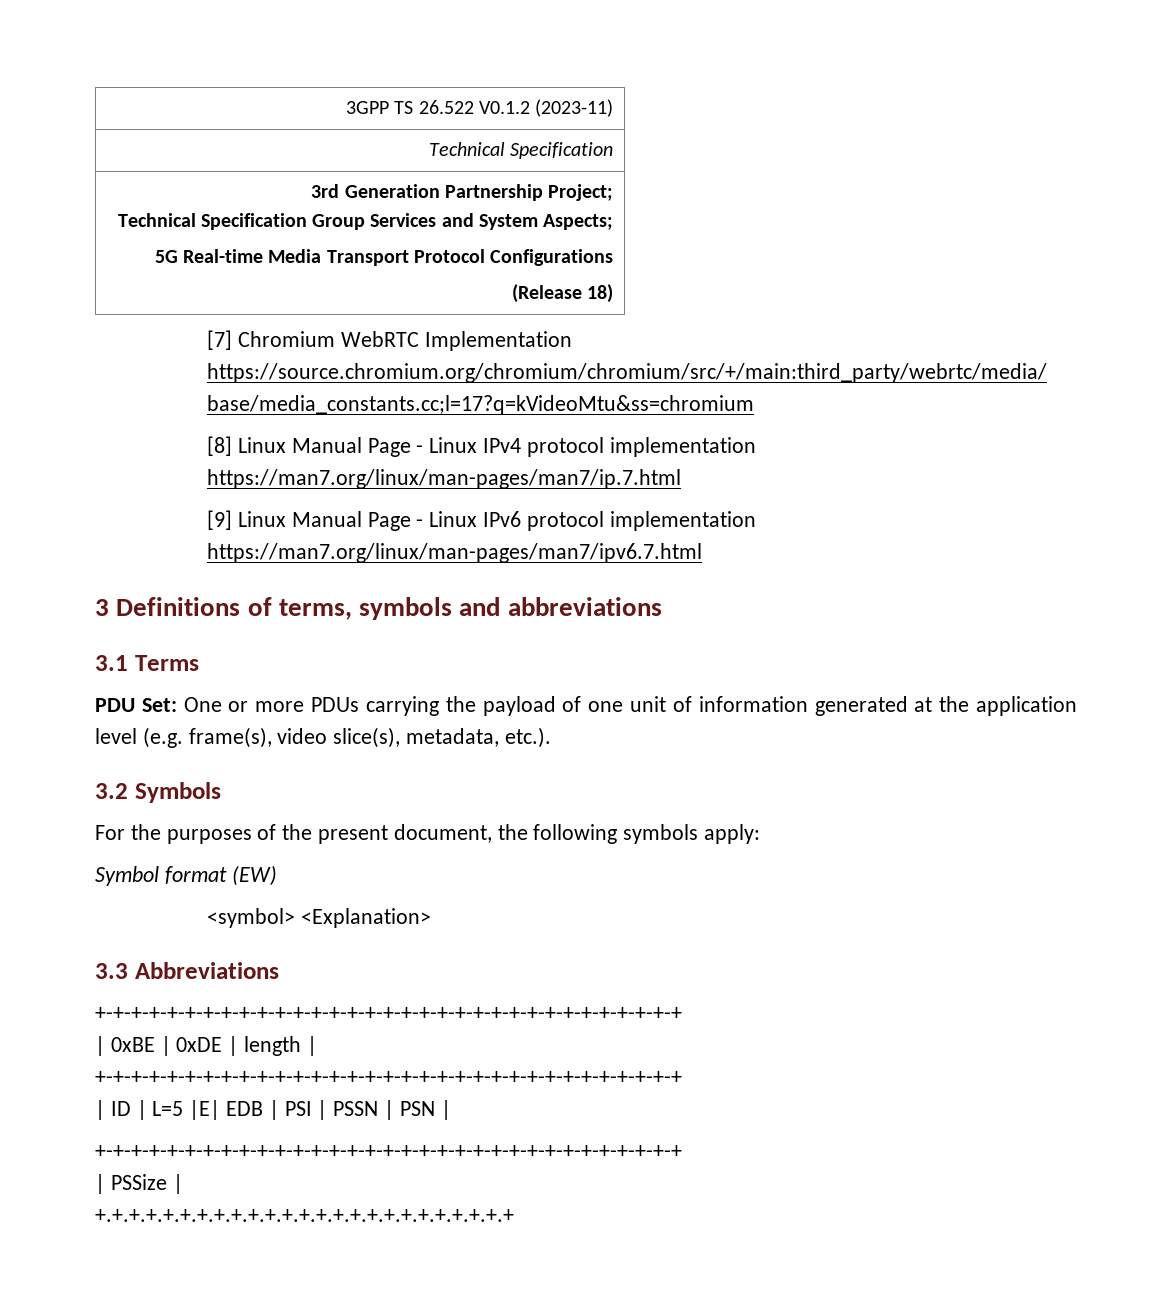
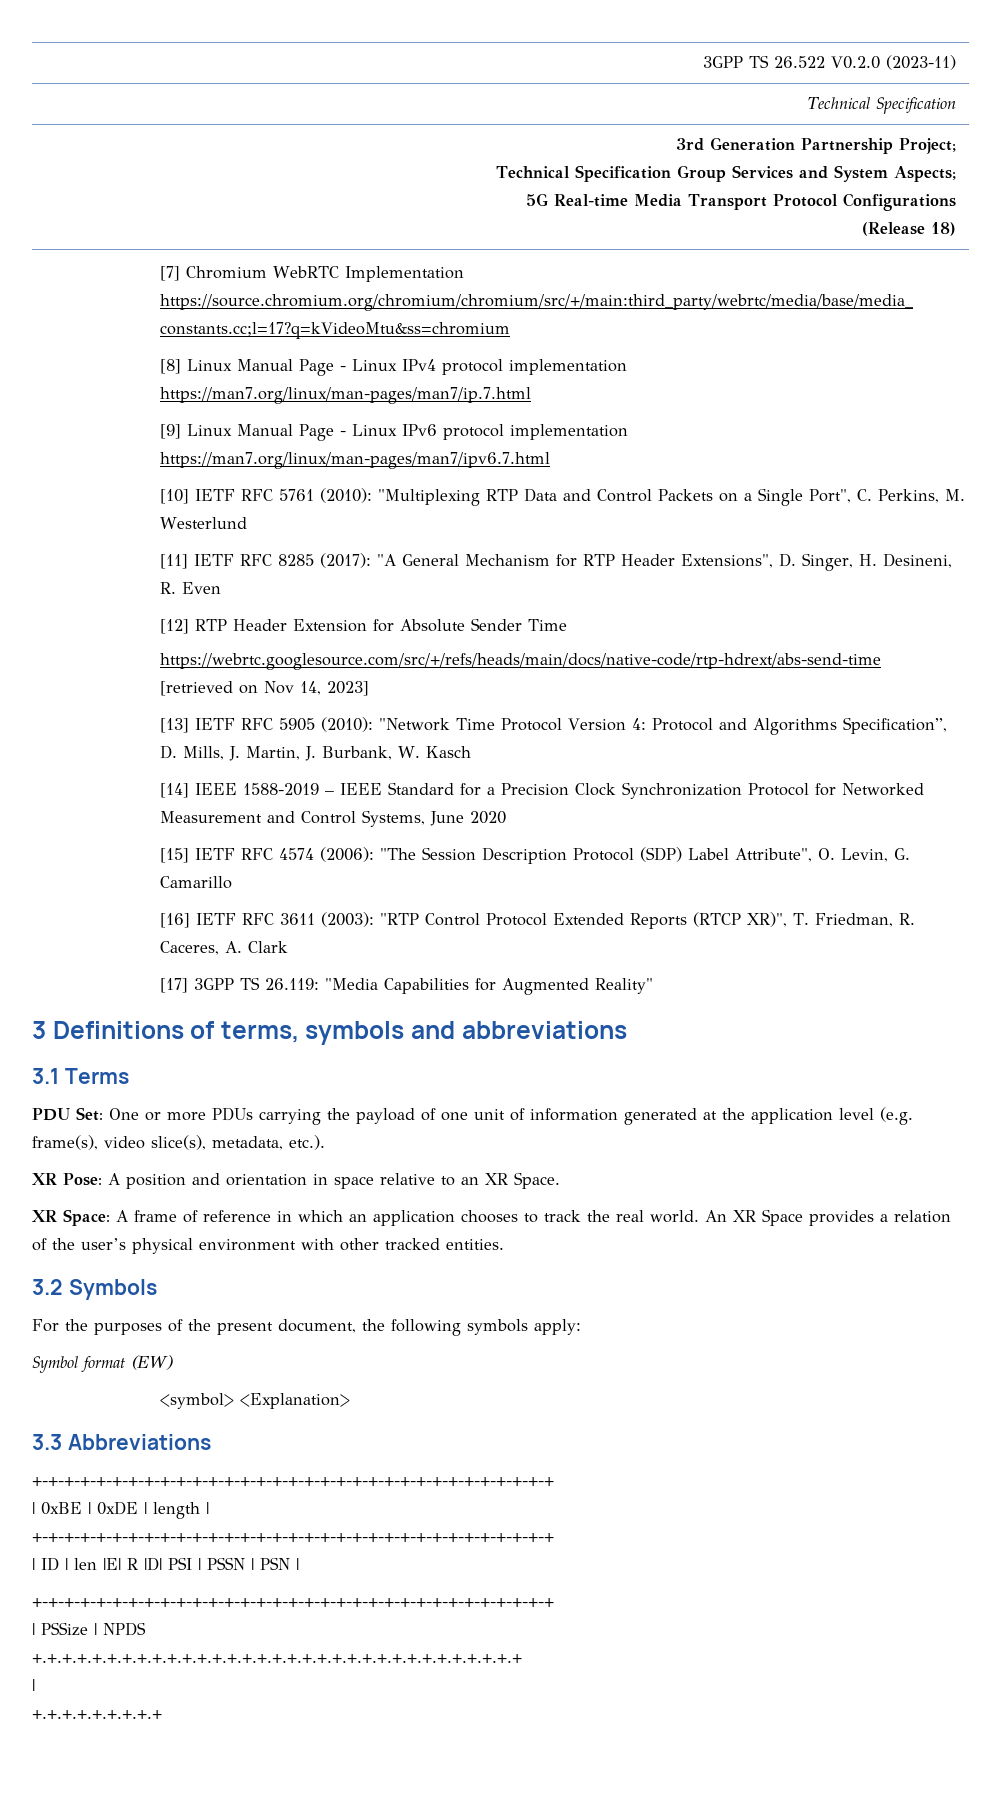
- 3GPP TS 26.522 V0.1.2 (2023-11)
+ 3GPP TS 26.522 V0.2.0 (2023-11)
+ [10] IETF RFC 5761 (2010): "Multiplexing RTP Data and Control Packets on a Single Port", C. Perkins, M. Westerlund
+ [11] IETF RFC 8285 (2017): "A General Mechanism for RTP Header Extensions", D. Singer, H. Desineni, R. Even
+ [12] RTP Header Extension for Absolute Sender Time
+ https://webrtc.googlesource.com/src/+/refs/heads/main/docs/native-code/rtp-hdrext/abs-send-time
+ [retrieved on Nov 14, 2023]
+ [13] IETF RFC 5905 (2010): "Network Time Protocol Version 4: Protocol and Algorithms Specification”, D. Mills, J. Martin, J. Burbank, W. Kasch
+ [14] IEEE 1588-2019 – IEEE Standard for a Precision Clock Synchronization Protocol for Networked Measurement and Control Systems, June 2020
+ [15] IETF RFC 4574 (2006): "The Session Description Protocol (SDP) Label Attribute", O. Levin, G. Camarillo
+ [16] IETF RFC 3611 (2003): "RTP Control Protocol Extended Reports (RTCP XR)", T. Friedman, R. Caceres, A. Clark
+ [17] 3GPP TS 26.119: "Media Capabilities for Augmented Reality"
+ XR Pose: A position and orientation in space relative to an XR Space.
+ XR Space: A frame of reference in which an application chooses to track the real world. An XR Space provides a relation of the user’s physical environment with other tracked entities.
- | ID | L=5 |E| EDB | PSI | PSSN | PSN |
+ | ID | len |E| R |D| PSI | PSSN | PSN |
- | PSSize |
- +.+.+.+.+.+.+.+.+.+.+.+.+.+.+.+.+.+.+.+.+.+.+.+.+
+ | PSSize | NPDS
+ +.+.+.+.+.+.+.+.+.+.+.+.+.+.+.+.+.+.+.+.+.+.+.+.+.+.+.+.+.+.+.+.+
+ |
+ +.+.+.+.+.+.+.+.+

